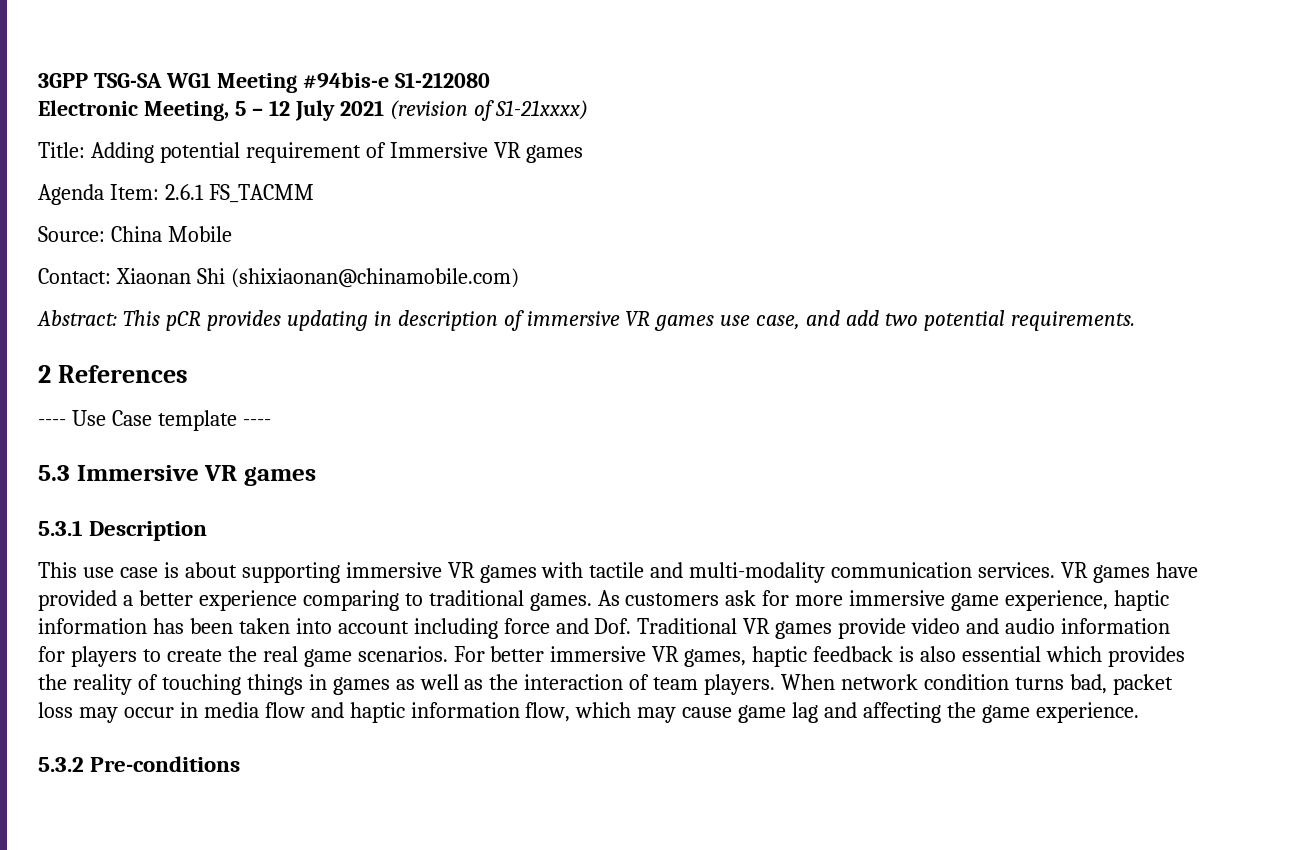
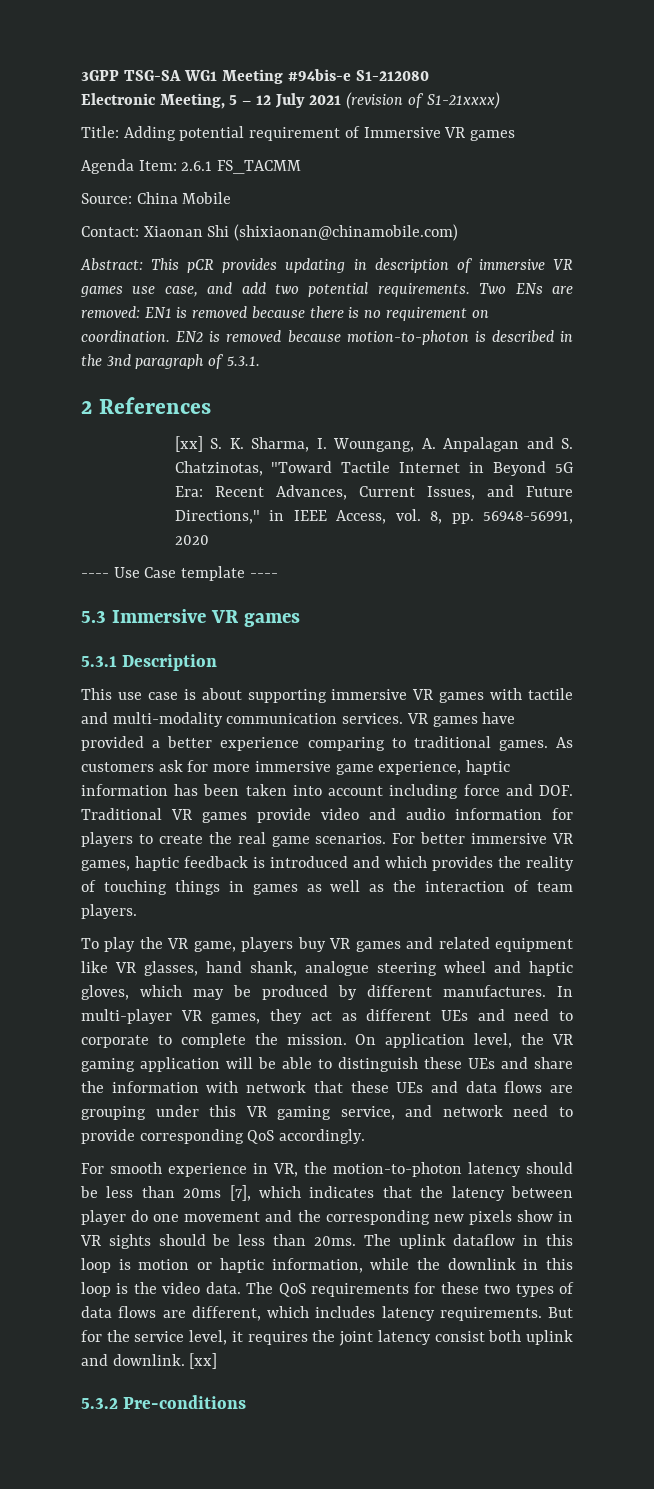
- Abstract: This pCR provides updating in description of immersive VR games use case, and add two potential requirements.
+ Abstract: This pCR provides updating in description of immersive VR games use case, and add two potential requirements. Two ENs are removed: EN1 is removed because there is no requirement on coordination. EN2 is removed because motion-to-photon is described in the 3nd paragraph of 5.3.1.
  2 References
+ [xx] S. K. Sharma, I. Woungang, A. Anpalagan and S. Chatzinotas, "Toward Tactile Internet in Beyond 5G Era: Recent Advances, Current Issues, and Future Directions," in IEEE Access, vol. 8, pp. 56948-56991, 2020
- As customers ask for more immersive game experience, haptic information has been taken into account including force and Dof. Traditional VR games provide video and audio information for players to create the real game scenarios.
+ As customers ask for more immersive game experience, haptic information has been taken into account including force and DOF. Traditional VR games provide video and audio information for players to create the real game scenarios.
- For better immersive VR games, haptic feedback is also essential which provides the reality of touching things in games as well as the interaction of team players. When network condition turns bad, packet loss may occur in media flow and haptic information flow, which may cause game lag and affecting the game experience.
+ For better immersive VR games, haptic feedback is introduced and which provides the reality of touching things in games as well as the interaction of team players.
+ To play the VR game, players buy VR games and related equipment like VR glasses, hand shank, analogue steering wheel and haptic gloves, which may be produced by different manufactures. In multi-player VR games, they act as different UEs and need to corporate to complete the mission. On application level, the VR gaming application will be able to distinguish these UEs and share the information with network that these UEs and data flows are grouping under this VR gaming service, and network need to provide corresponding QoS accordingly.
+ For smooth experience in VR, the motion-to-photon latency should be less than 20ms [7], which indicates that the latency between player do one movement and the corresponding new pixels show in VR sights should be less than 20ms. The uplink dataflow in this loop is motion or haptic information, while the downlink in this loop is the video data. The QoS requirements for these two types of data flows are different, which includes latency requirements. But for the service level, it requires the joint latency consist both uplink and downlink. [xx]

